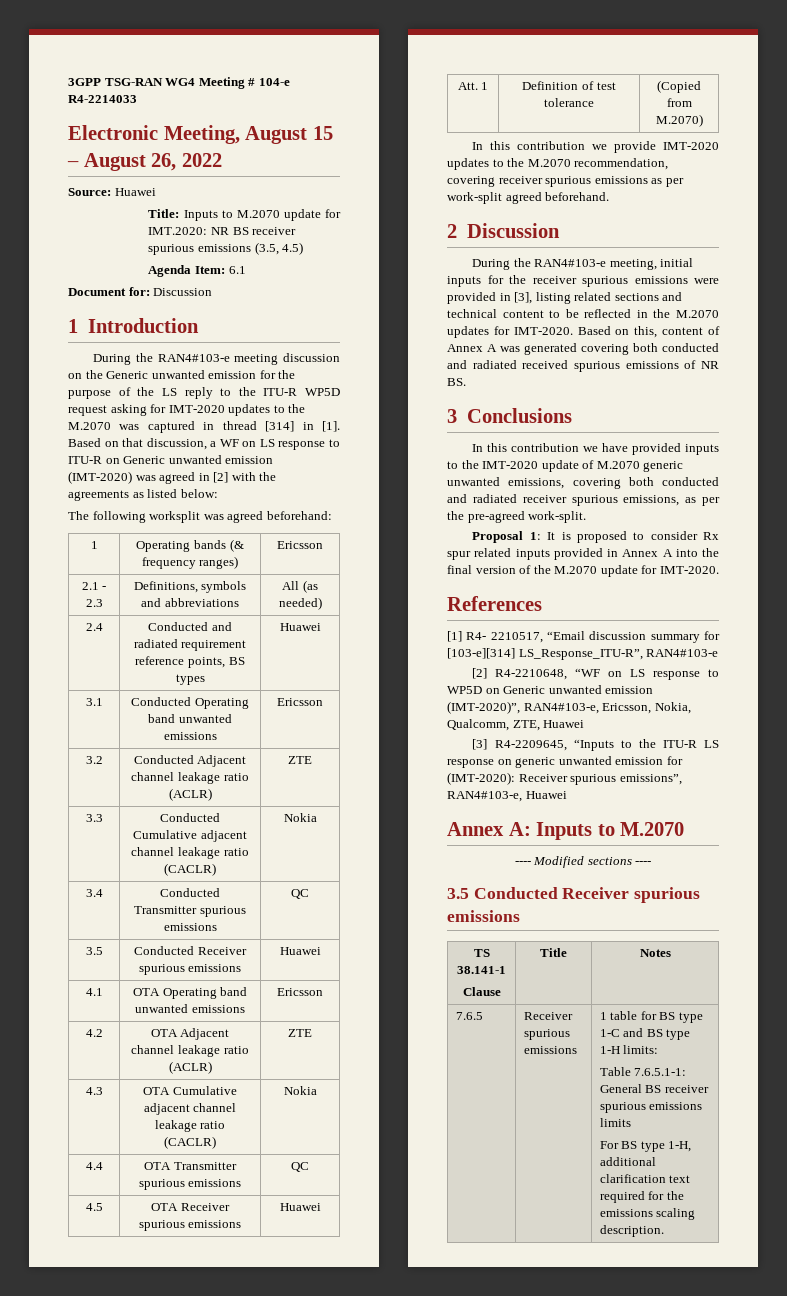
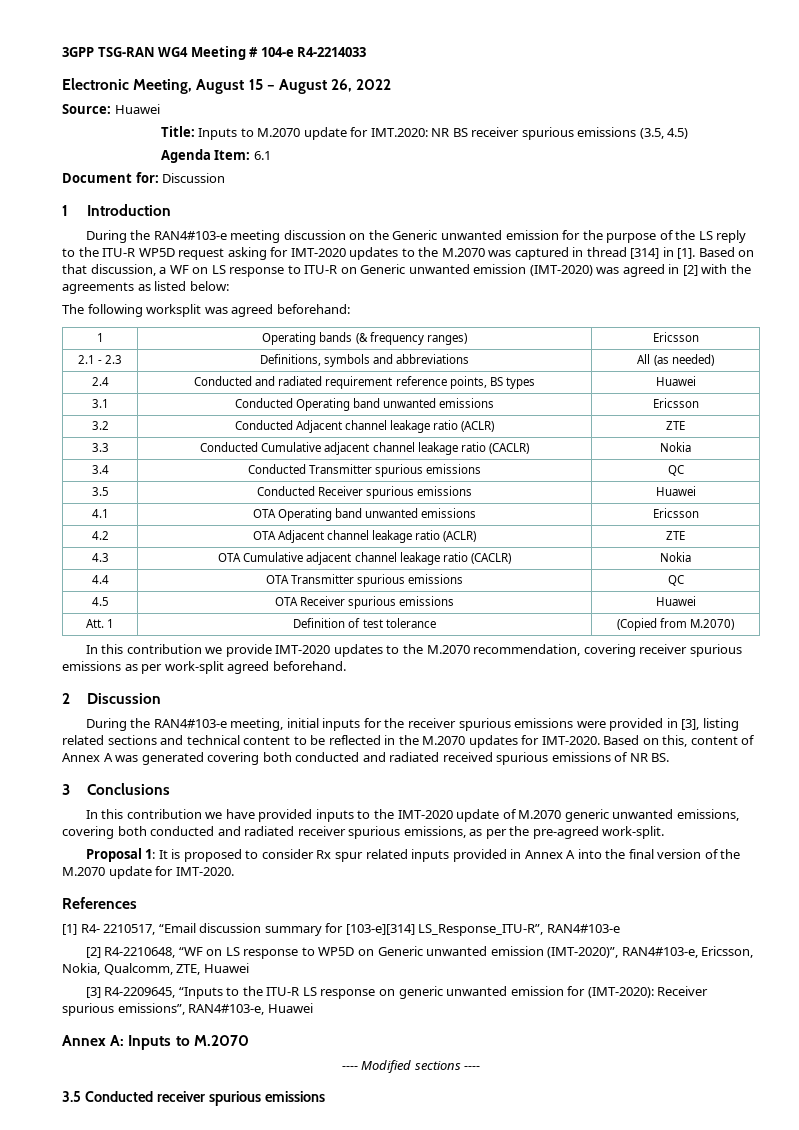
- 3.5 Conducted Receiver spurious emissions
- TS 38.141-1
- Clause | Title | Notes
- 7.6.5 | Receiver spurious emissions | 1 table for BS type 1-C and BS type 1-H limits:
- Table 7.6.5.1-1: General BS receiver spurious emissions limits
- For BS type 1-H, additional clarification text required for the emissions scaling description.
+ 3.5 Conducted receiver spurious emissions

